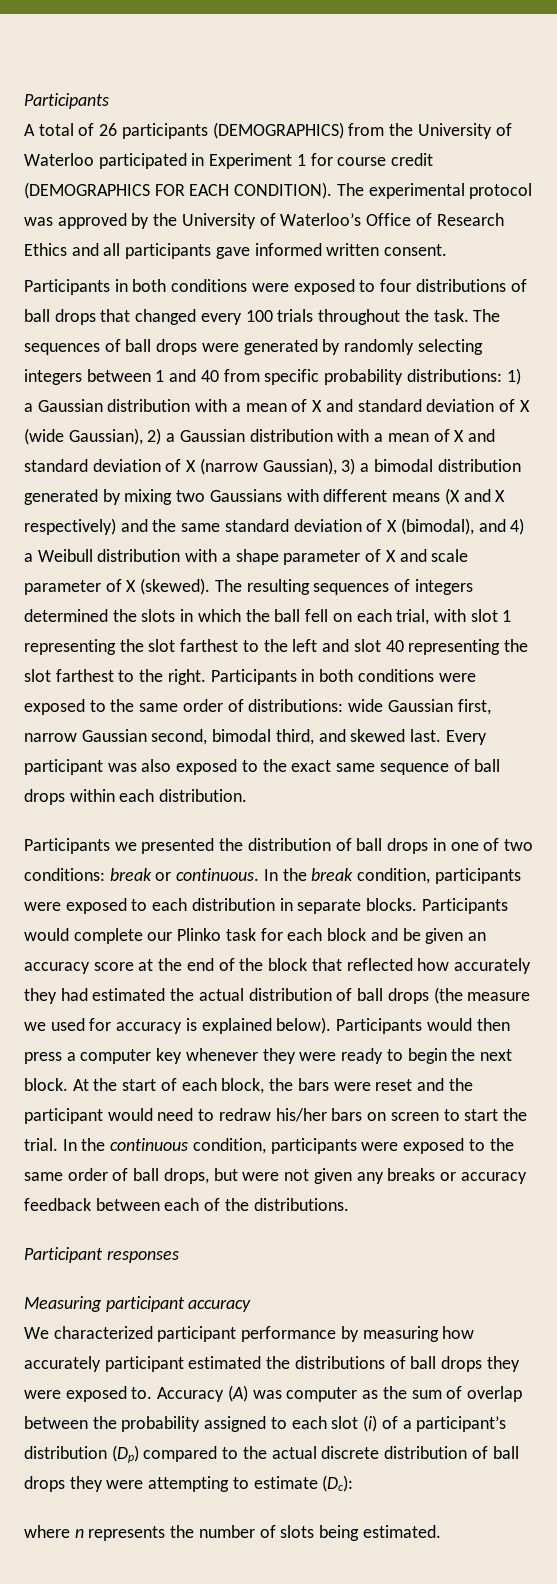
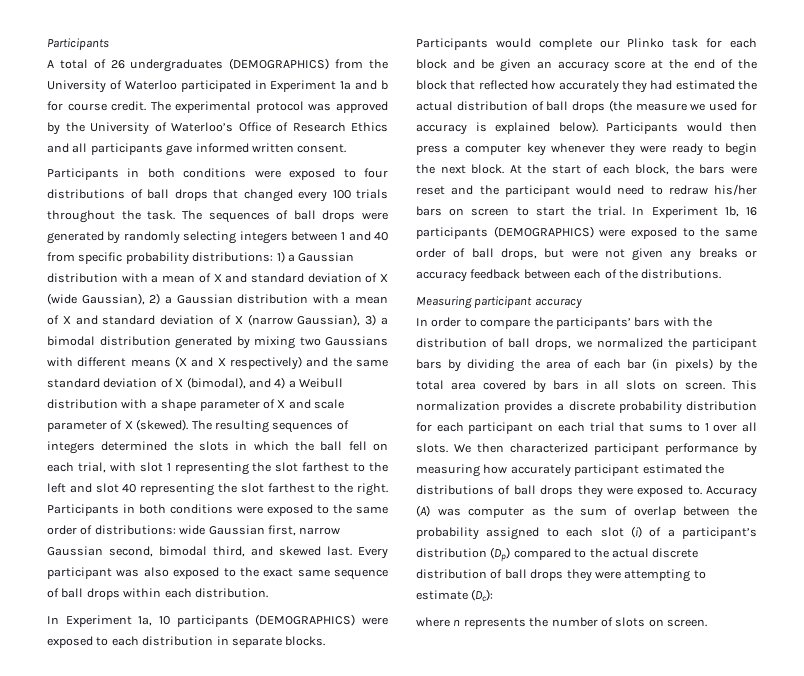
- A total of 26 participants (DEMOGRAPHICS) from the University of Waterloo participated in Experiment 1 for course credit (DEMOGRAPHICS FOR EACH CONDITION).
+ A total of 26 undergraduates (DEMOGRAPHICS) from the University of Waterloo participated in Experiment 1a and b for course credit.
- Participants we presented the distribution of ball drops in one of two conditions: break or continuous. In the break condition, participants were exposed to each distribution in separate blocks.
+ In Experiment 1a, 10 participants (DEMOGRAPHICS) were exposed to each distribution in separate blocks.
- In the continuous condition, participants were exposed to the same order of ball drops, but were not given any breaks or accuracy feedback between each of the distributions.
+ In Experiment 1b, 16 participants (DEMOGRAPHICS) were exposed to the same order of ball drops, but were not given any breaks or accuracy feedback between each of the distributions.
- Participant responses
- We characterized participant performance by measuring how accurately participant estimated the distributions of ball drops they were exposed to.
+ In order to compare the participants’ bars with the distribution of ball drops, we normalized the participant bars by dividing the area of each bar (in pixels) by the total area covered by bars in all slots on screen. This normalization provides a discrete probability distribution for each participant on each trial that sums to 1 over all slots. We then characterized participant performance by measuring how accurately participant estimated the distributions of ball drops they were exposed to.
- where n represents the number of slots being estimated.
+ where n represents the number of slots on screen.

